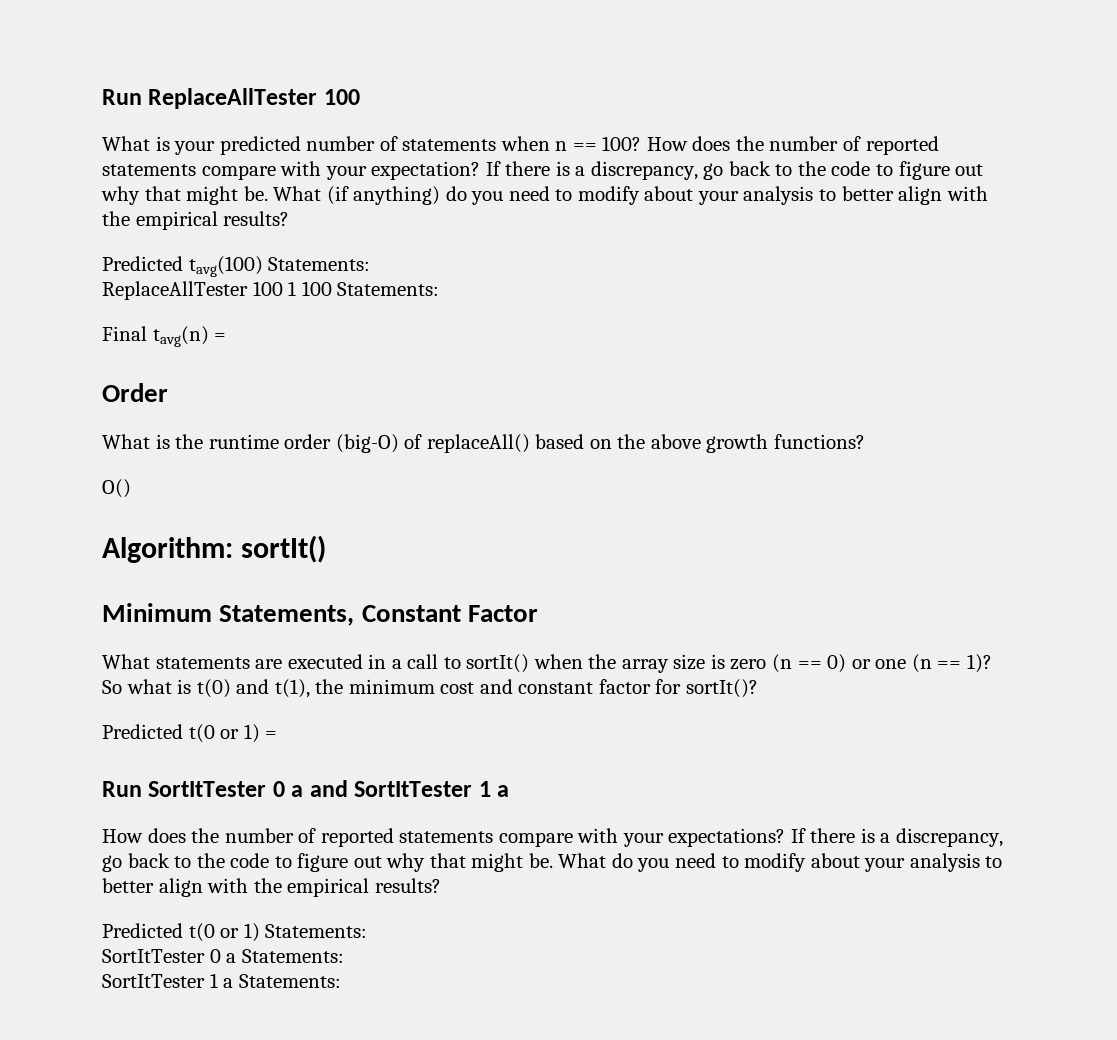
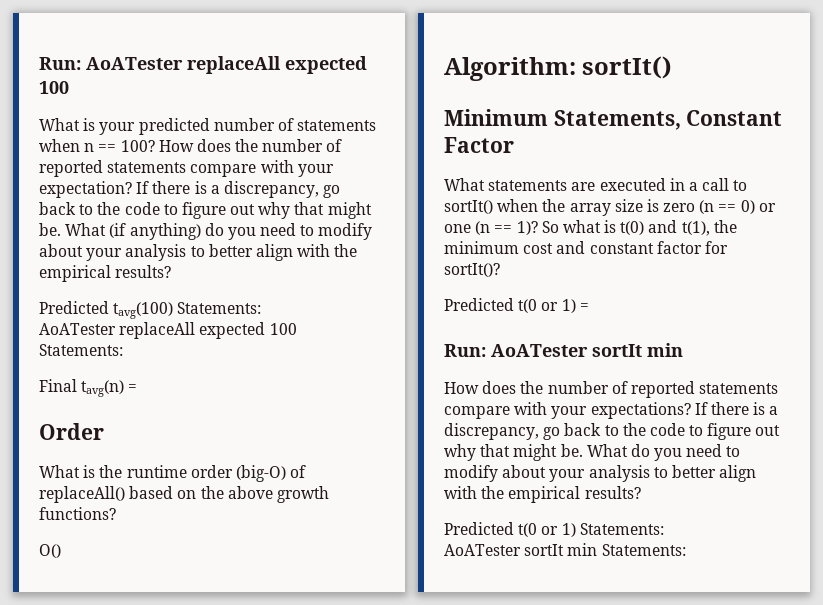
- Run ReplaceAllTester 100
+ Run: AoATester replaceAll expected 100
- ReplaceAllTester 100 1 100 Statements:
+ AoATester replaceAll expected 100 Statements:
- Run SortItTester 0 a and SortItTester 1 a
+ Run: AoATester sortIt min
- SortItTester 0 a Statements:
- SortItTester 1 a Statements:
+ AoATester sortIt min Statements:

